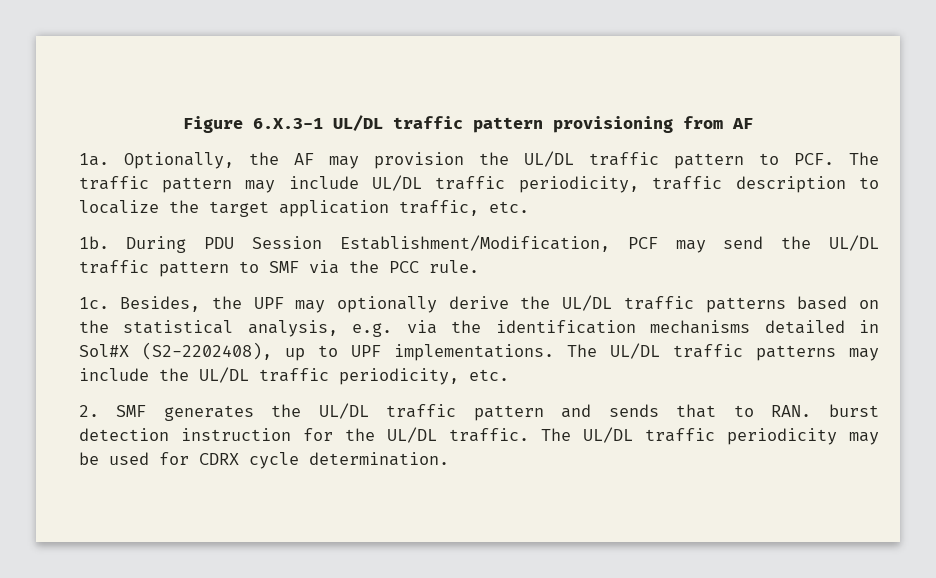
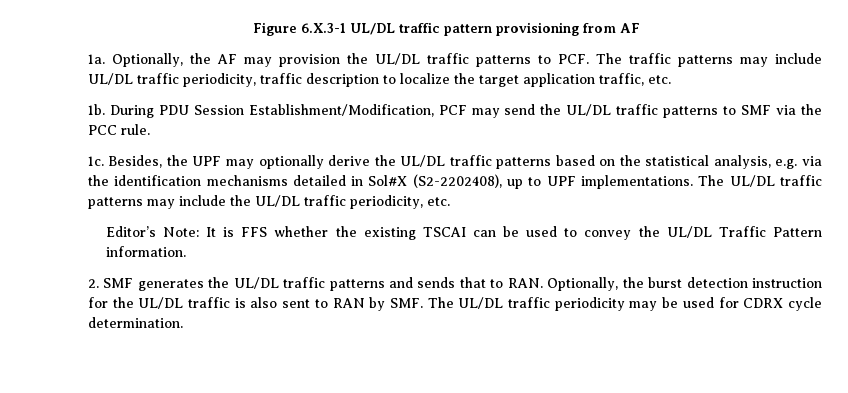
- Optionally, the AF may provision the UL/DL traffic pattern to PCF. The traffic pattern may include UL/DL traffic periodicity, traffic description to localize the target application traffic, etc.
+ Optionally, the AF may provision the UL/DL traffic patterns to PCF. The traffic patterns may include UL/DL traffic periodicity, traffic description to localize the target application traffic, etc.
- During PDU Session Establishment/Modification, PCF may send the UL/DL traffic pattern to SMF via the PCC rule.
+ During PDU Session Establishment/Modification, PCF may send the UL/DL traffic patterns to SMF via the PCC rule.
+ Editor’s Note: It is FFS whether the existing TSCAI can be used to convey the UL/DL Traffic Pattern information.
- 2. SMF generates the UL/DL traffic pattern and sends that to RAN. burst detection instruction for the UL/DL traffic. The UL/DL traffic periodicity may be used for CDRX cycle determination.
+ 2. SMF generates the UL/DL traffic patterns and sends that to RAN. Optionally, the burst detection instruction for the UL/DL traffic is also sent to RAN by SMF. The UL/DL traffic periodicity may be used for CDRX cycle determination.

